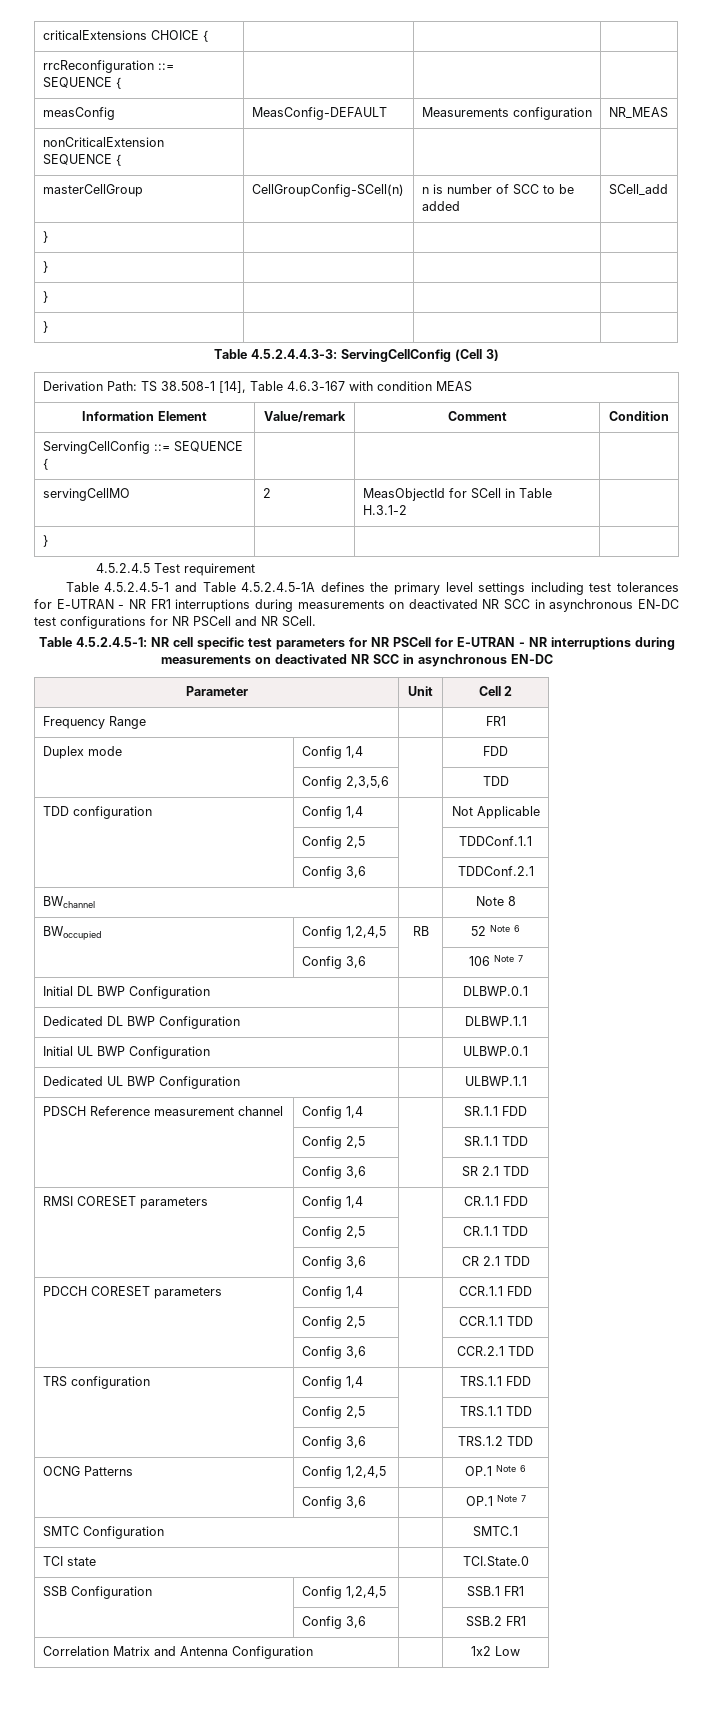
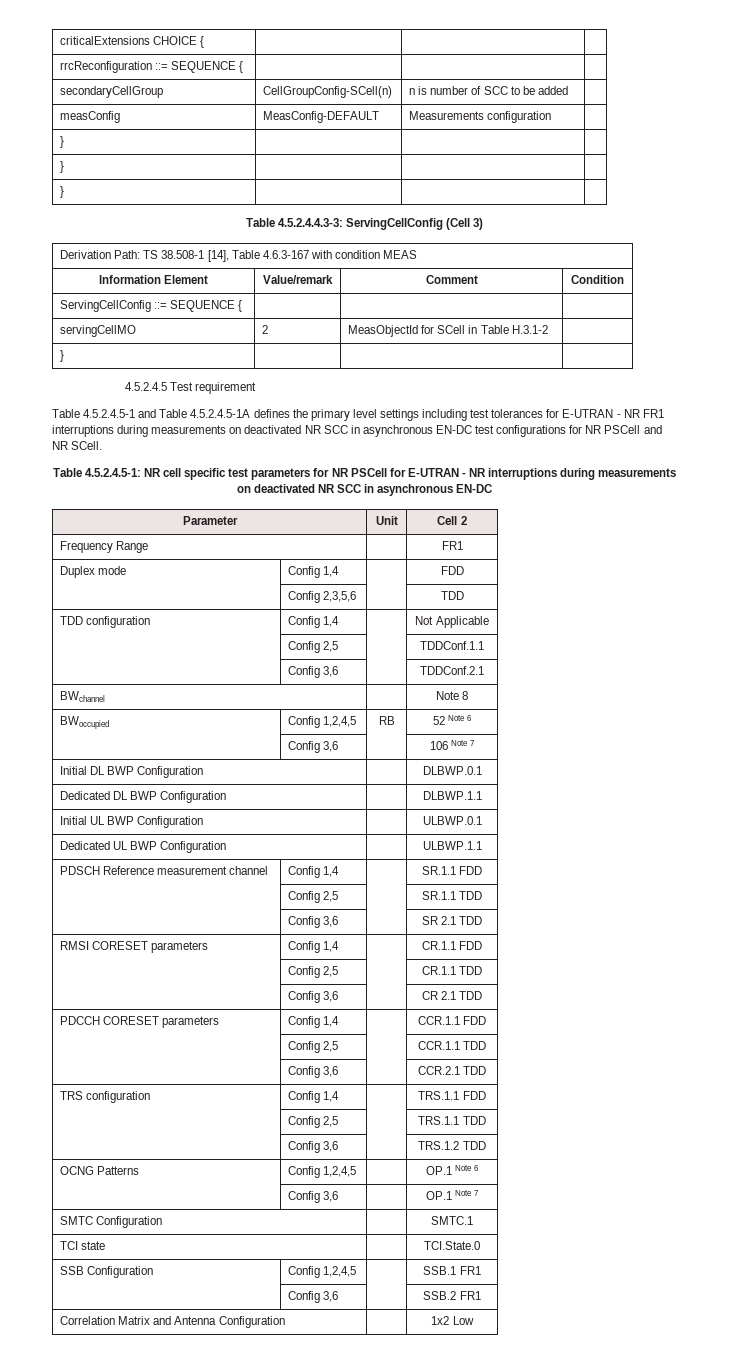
- measConfig | MeasConfig-DEFAULT | Measurements configuration | NR_MEAS
- nonCriticalExtension SEQUENCE { | | |
- masterCellGroup | CellGroupConfig-SCell(n) | n is number of SCC to be added | SCell_add
- } | | |
+ secondaryCellGroup | CellGroupConfig-SCell(n) | n is number of SCC to be added |
+ measConfig | MeasConfig-DEFAULT | Measurements configuration |

